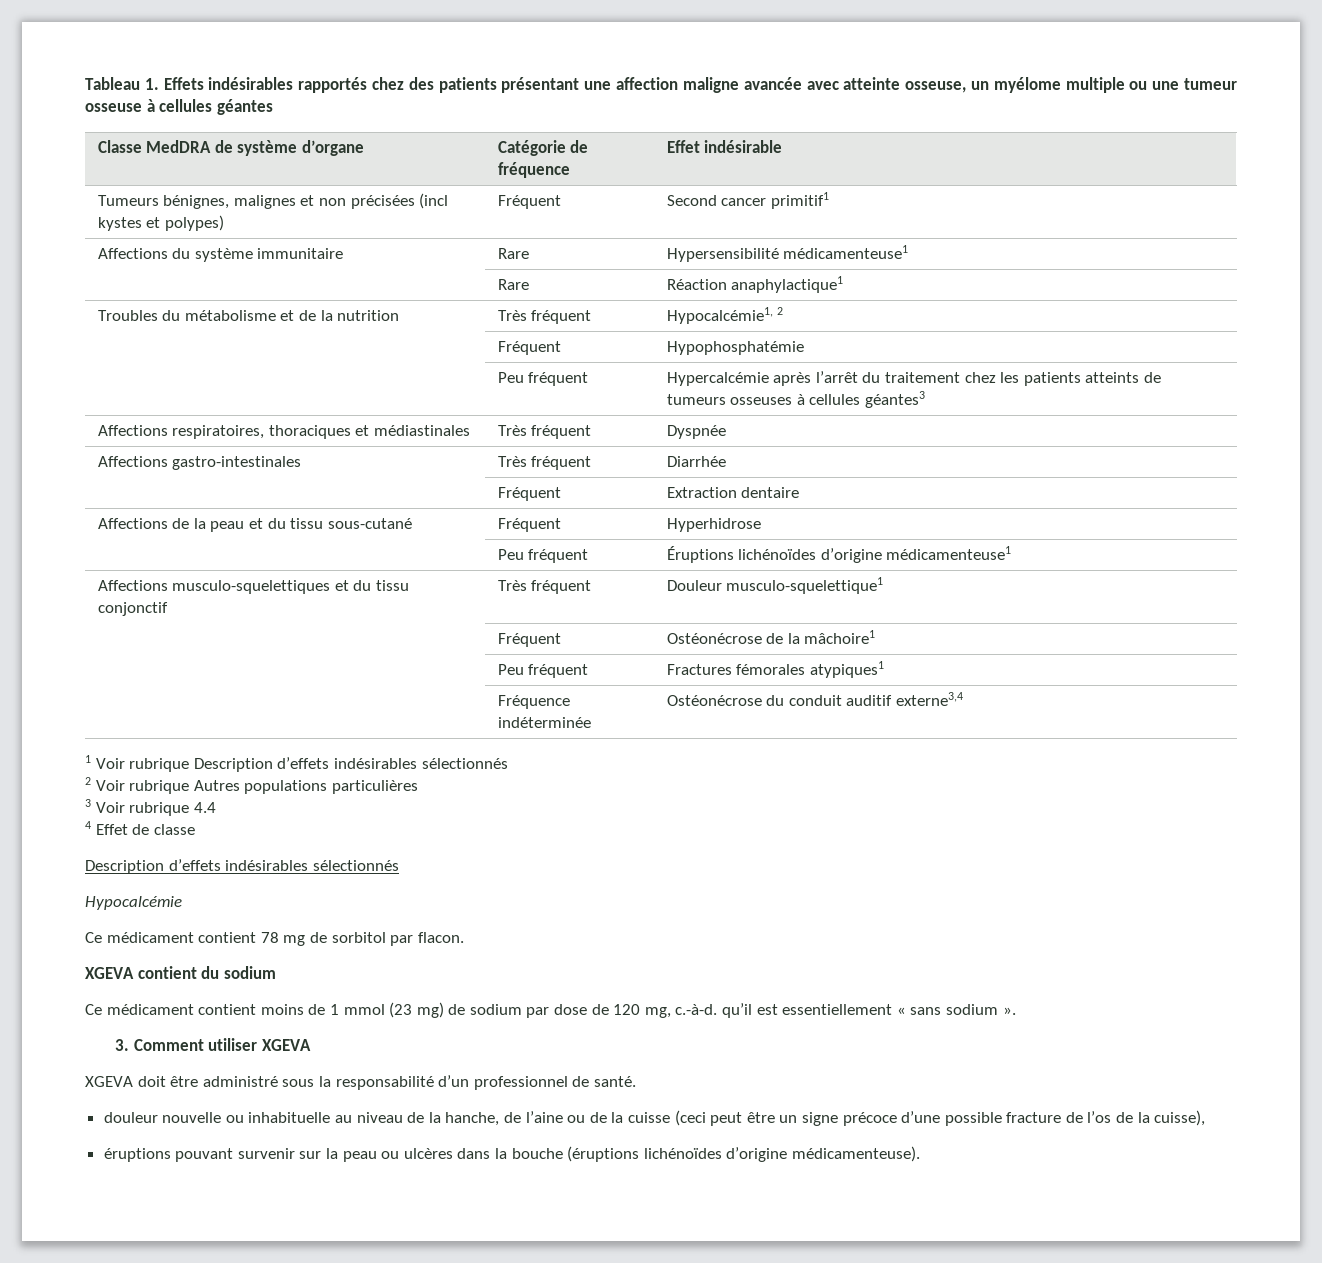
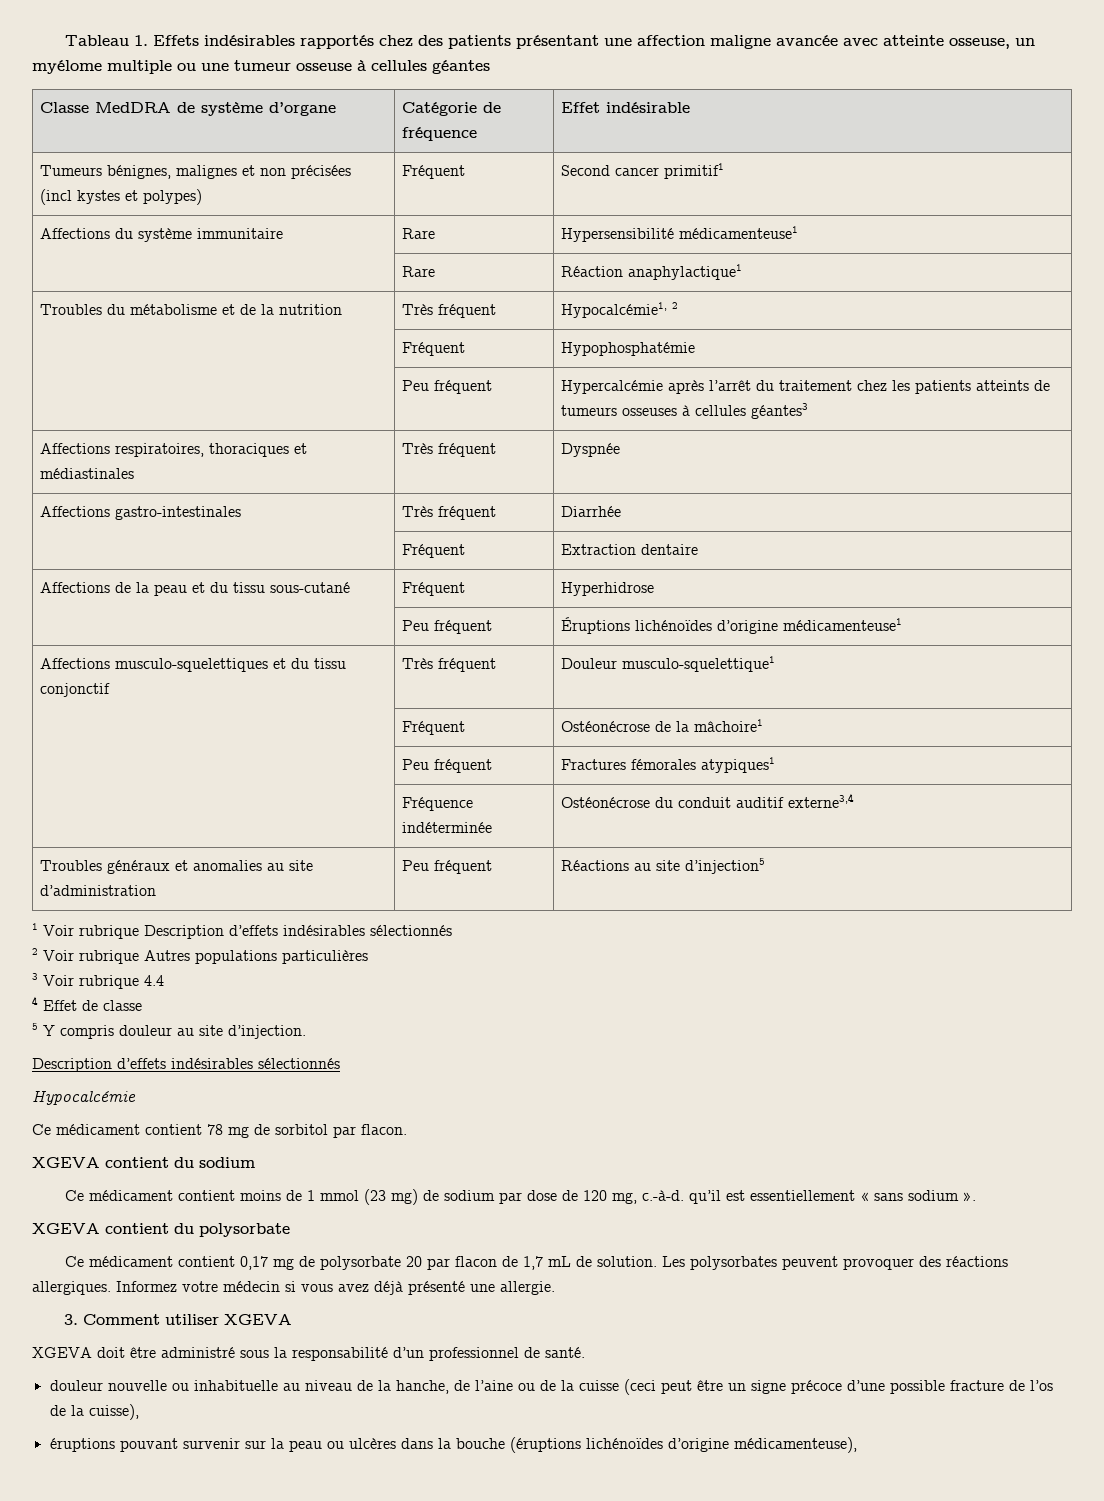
+ Troubles généraux et anomalies au site d’administration | Peu fréquent | Réactions au site d’injection5
+ 5 Y compris douleur au site d’injection.
+ XGEVA contient du polysorbate
+ Ce médicament contient 0,17 mg de polysorbate 20 par flacon de 1,7 mL de solution. Les polysorbates peuvent provoquer des réactions allergiques. Informez votre médecin si vous avez déjà présenté une allergie.
- éruptions pouvant survenir sur la peau ou ulcères dans la bouche (éruptions lichénoïdes d’origine médicamenteuse).
+ éruptions pouvant survenir sur la peau ou ulcères dans la bouche (éruptions lichénoïdes d’origine médicamenteuse),

